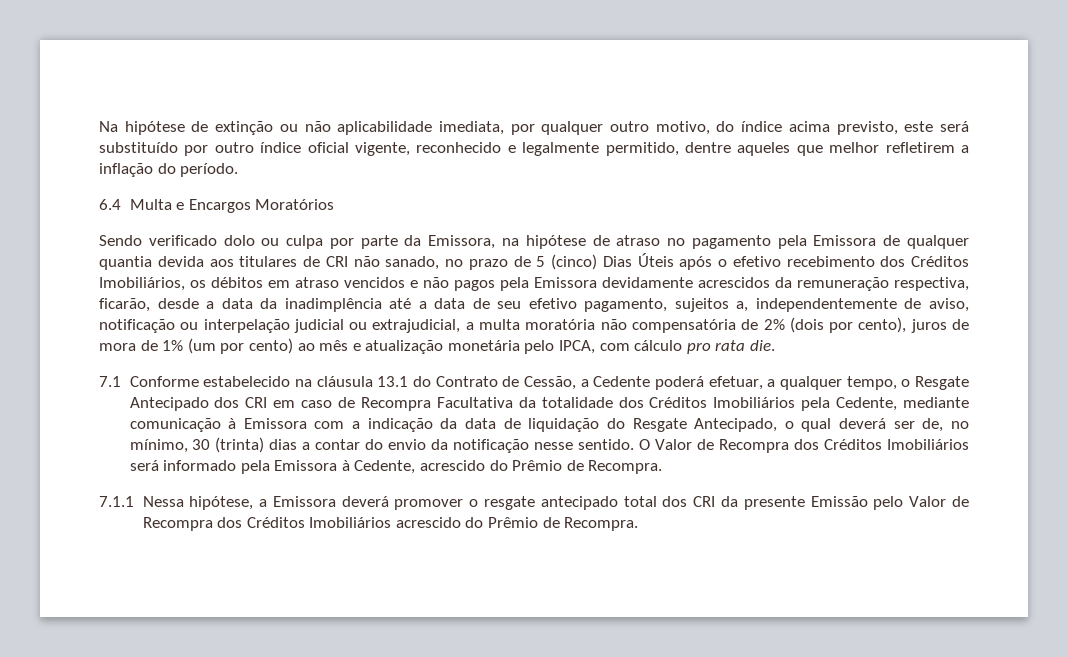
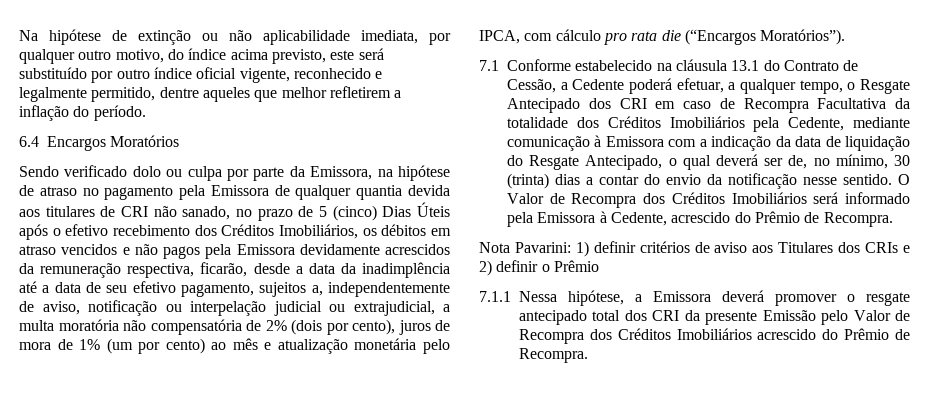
- 6.4 Multa e Encargos Moratórios
+ 6.4 Encargos Moratórios
- Sendo verificado dolo ou culpa por parte da Emissora, na hipótese de atraso no pagamento pela Emissora de qualquer quantia devida aos titulares de CRI não sanado, no prazo de 5 (cinco) Dias Úteis após o efetivo recebimento dos Créditos Imobiliários, os débitos em atraso vencidos e não pagos pela Emissora devidamente acrescidos da remuneração respectiva, ficarão, desde a data da inadimplência até a data de seu efetivo pagamento, sujeitos a, independentemente de aviso, notificação ou interpelação judicial ou extrajudicial, a multa moratória não compensatória de 2% (dois por cento), juros de mora de 1% (um por cento) ao mês e atualização monetária pelo IPCA, com cálculo pro rata die.
+ Sendo verificado dolo ou culpa por parte da Emissora, na hipótese de atraso no pagamento pela Emissora de qualquer quantia devida aos titulares de CRI não sanado, no prazo de 5 (cinco) Dias Úteis após o efetivo recebimento dos Créditos Imobiliários, os débitos em atraso vencidos e não pagos pela Emissora devidamente acrescidos da remuneração respectiva, ficarão, desde a data da inadimplência até a data de seu efetivo pagamento, sujeitos a, independentemente de aviso, notificação ou interpelação judicial ou extrajudicial, a multa moratória não compensatória de 2% (dois por cento), juros de mora de 1% (um por cento) ao mês e atualização monetária pelo IPCA, com cálculo pro rata die (“Encargos Moratórios”).
+ Nota Pavarini: 1) definir critérios de aviso aos Titulares dos CRIs e 2) definir o Prêmio

